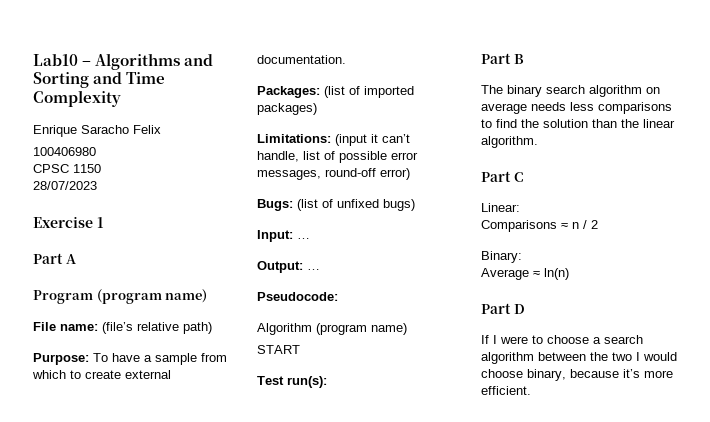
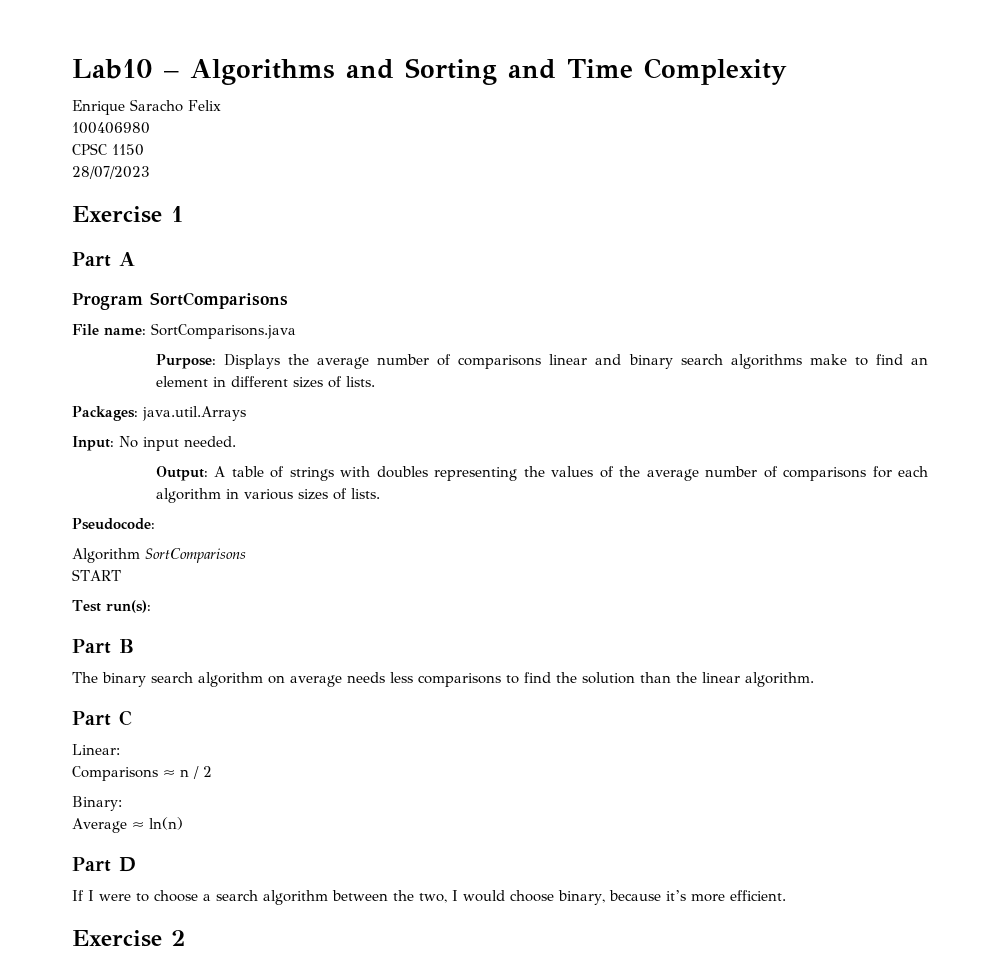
- Program (program name)
+ Program SortComparisons
- File name: (file’s relative path)
- Purpose: To have a sample from which to create external documentation.
- Packages: (list of imported packages)
- Limitations: (input it can’t handle, list of possible error messages, round-off error)
- Bugs: (list of unfixed bugs)
- Input: …
- Output: …
+ File name: SortComparisons.java
+ Purpose: Displays the average number of comparisons linear and binary search algorithms make to find an element in different sizes of lists.
+ Packages: java.util.Arrays
+ Input: No input needed.
+ Output: A table of strings with doubles representing the values of the average number of comparisons for each algorithm in various sizes of lists.
- Algorithm (program name)
+ Algorithm SortComparisons
- If I were to choose a search algorithm between the two I would choose binary, because it’s more efficient.
+ If I were to choose a search algorithm between the two, I would choose binary, because it’s more efficient.
+ Exercise 2

